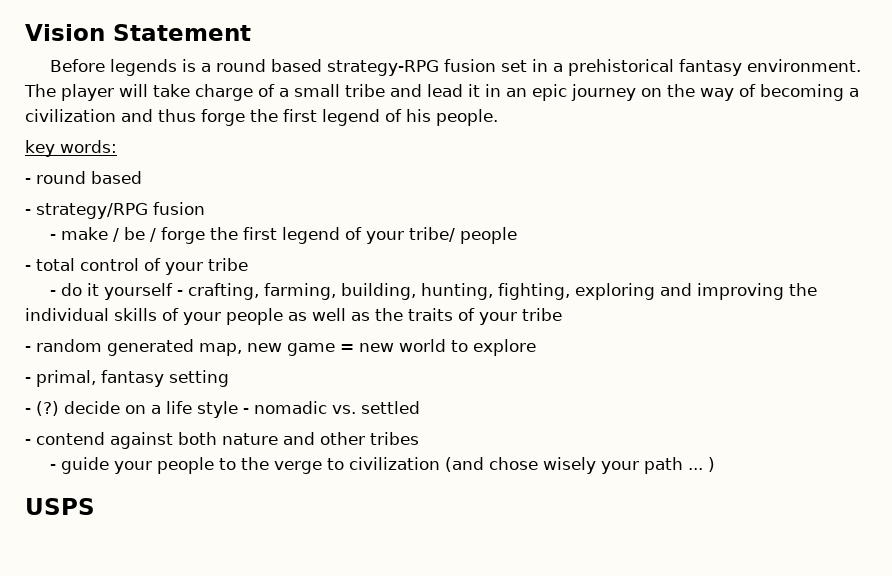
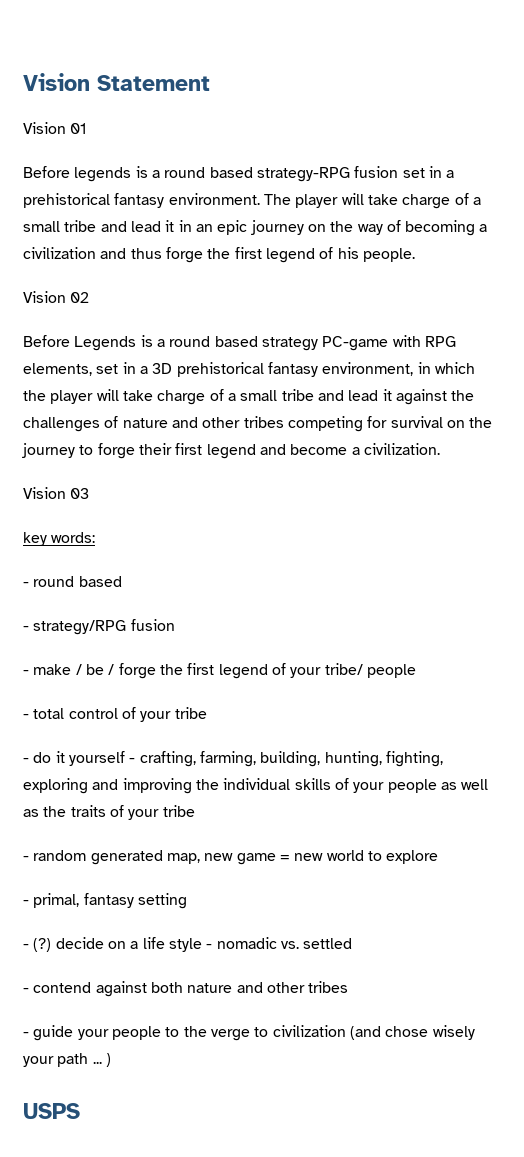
+ Vision 01
+ Vision 02
+ Before Legends is a round based strategy PC-game with RPG elements, set in a 3D prehistorical fantasy environment, in which the player will take charge of a small tribe and lead it against the challenges of nature and other tribes competing for survival on the journey to forge their first legend and become a civilization.
+ Vision 03

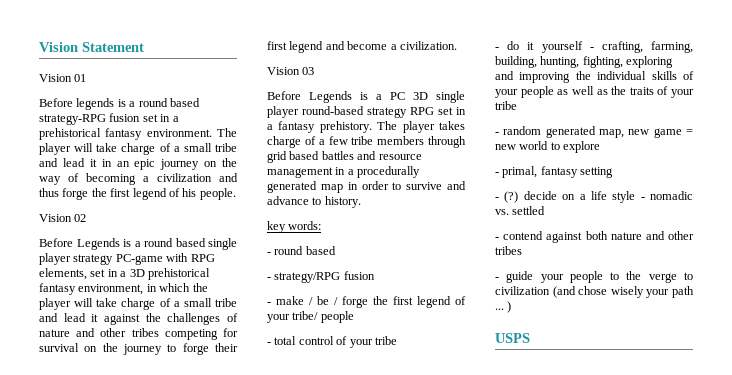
- Before Legends is a round based strategy PC-game with RPG elements, set in a 3D prehistorical fantasy environment, in which the player will take charge of a small tribe and lead it against the challenges of nature and other tribes competing for survival on the journey to forge their first legend and become a civilization.
+ Before Legends is a round based single player strategy PC-game with RPG elements, set in a 3D prehistorical fantasy environment, in which the player will take charge of a small tribe and lead it against the challenges of nature and other tribes competing for survival on the journey to forge their first legend and become a civilization.
+ Before Legends is a PC 3D single player round-based strategy RPG set in a fantasy prehistory. The player takes charge of a few tribe members through grid based battles and resource management in a procedurally generated map in order to survive and advance to history.

